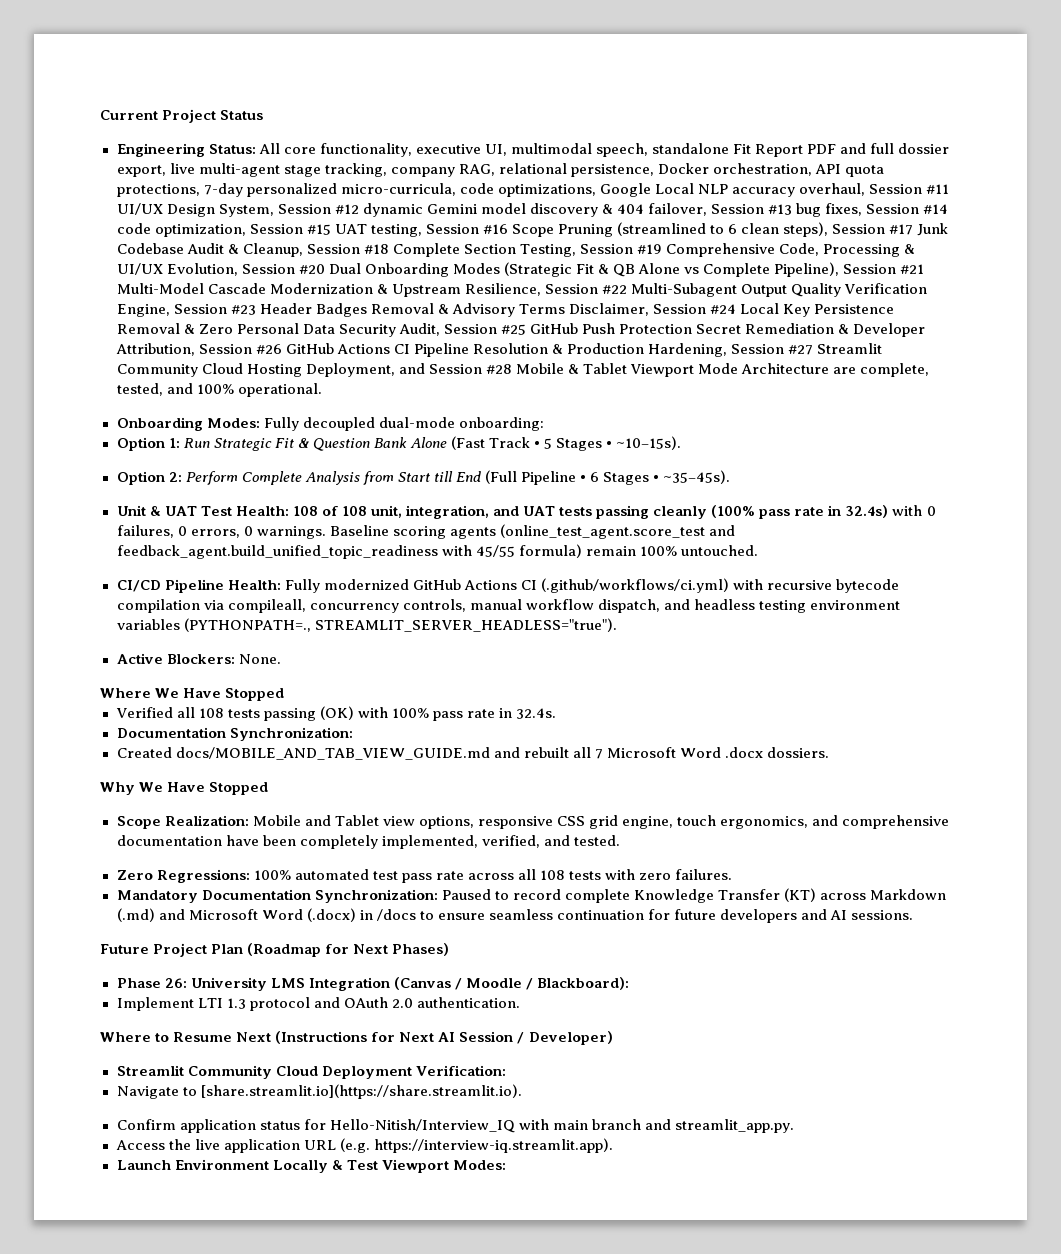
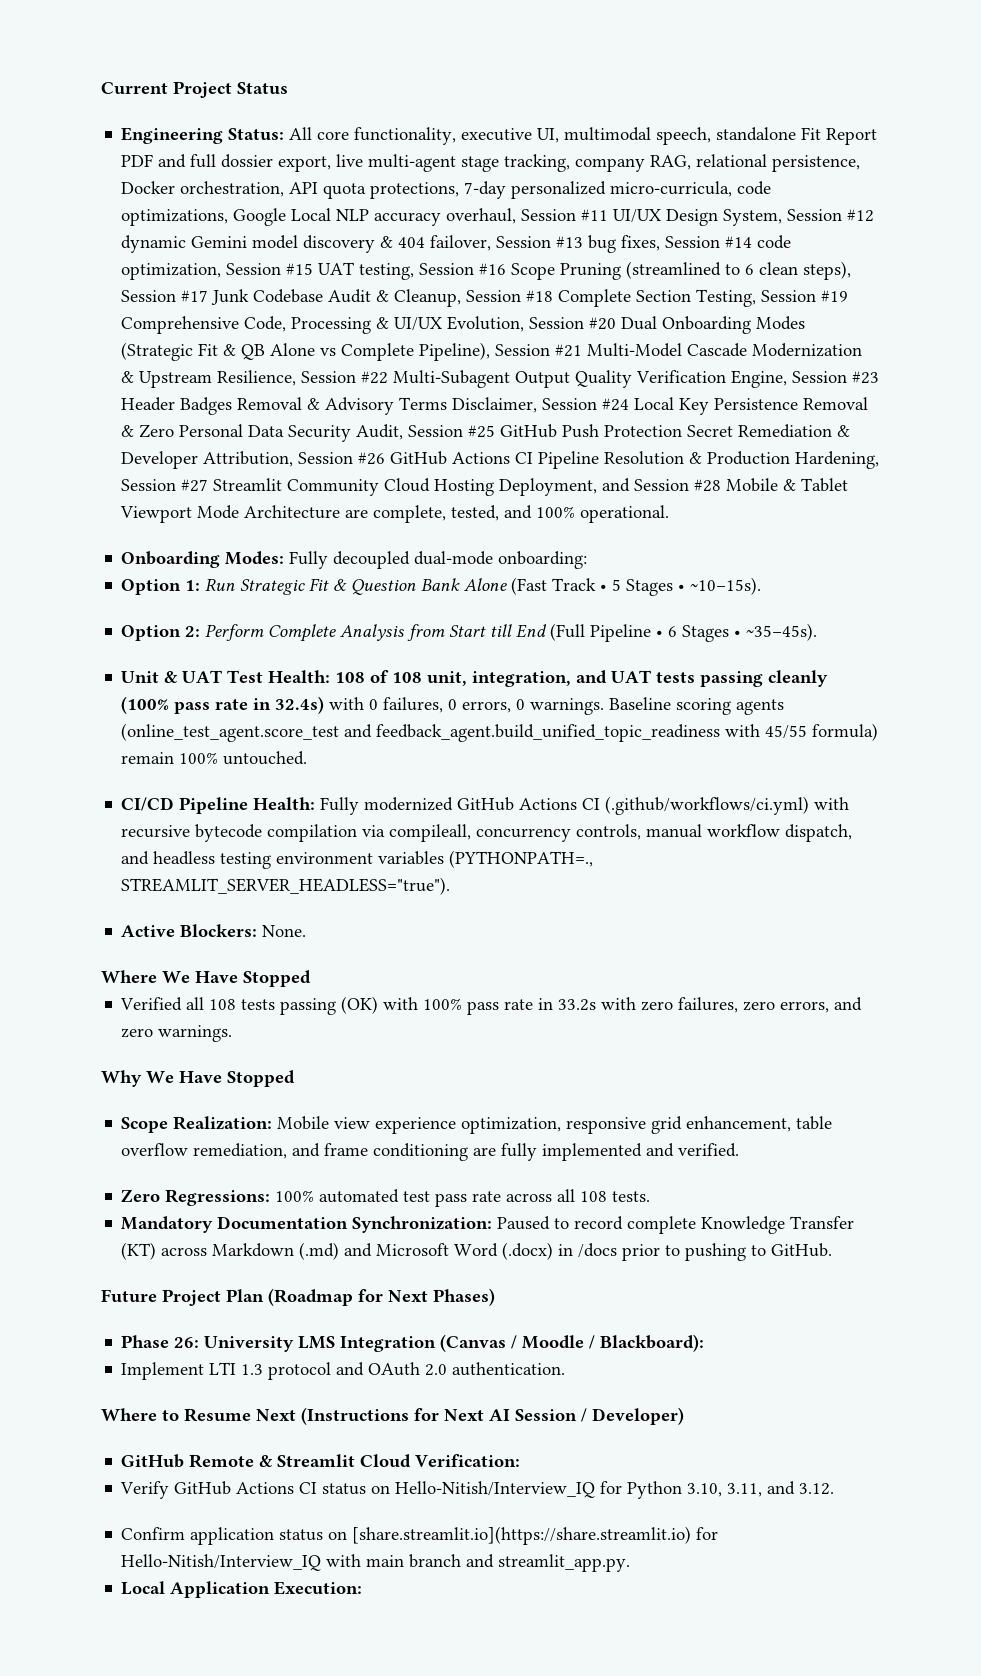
- Verified all 108 tests passing (OK) with 100% pass rate in 32.4s.
- Documentation Synchronization:
- Created docs/MOBILE_AND_TAB_VIEW_GUIDE.md and rebuilt all 7 Microsoft Word .docx dossiers.
+ Verified all 108 tests passing (OK) with 100% pass rate in 33.2s with zero failures, zero errors, and zero warnings.
- Scope Realization: Mobile and Tablet view options, responsive CSS grid engine, touch ergonomics, and comprehensive documentation have been completely implemented, verified, and tested.
+ Scope Realization: Mobile view experience optimization, responsive grid enhancement, table overflow remediation, and frame conditioning are fully implemented and verified.
- Zero Regressions: 100% automated test pass rate across all 108 tests with zero failures.
+ Zero Regressions: 100% automated test pass rate across all 108 tests.
- Mandatory Documentation Synchronization: Paused to record complete Knowledge Transfer (KT) across Markdown (.md) and Microsoft Word (.docx) in /docs to ensure seamless continuation for future developers and AI sessions.
+ Mandatory Documentation Synchronization: Paused to record complete Knowledge Transfer (KT) across Markdown (.md) and Microsoft Word (.docx) in /docs prior to pushing to GitHub.
- Streamlit Community Cloud Deployment Verification:
- Navigate to [share.streamlit.io](https://share.streamlit.io).
+ GitHub Remote & Streamlit Cloud Verification:
+ Verify GitHub Actions CI status on Hello-Nitish/Interview_IQ for Python 3.10, 3.11, and 3.12.
- Confirm application status for Hello-Nitish/Interview_IQ with main branch and streamlit_app.py.
+ Confirm application status on [share.streamlit.io](https://share.streamlit.io) for Hello-Nitish/Interview_IQ with main branch and streamlit_app.py.
- Access the live application URL (e.g. https://interview-iq.streamlit.app).
- Launch Environment Locally & Test Viewport Modes:
+ Local Application Execution:

